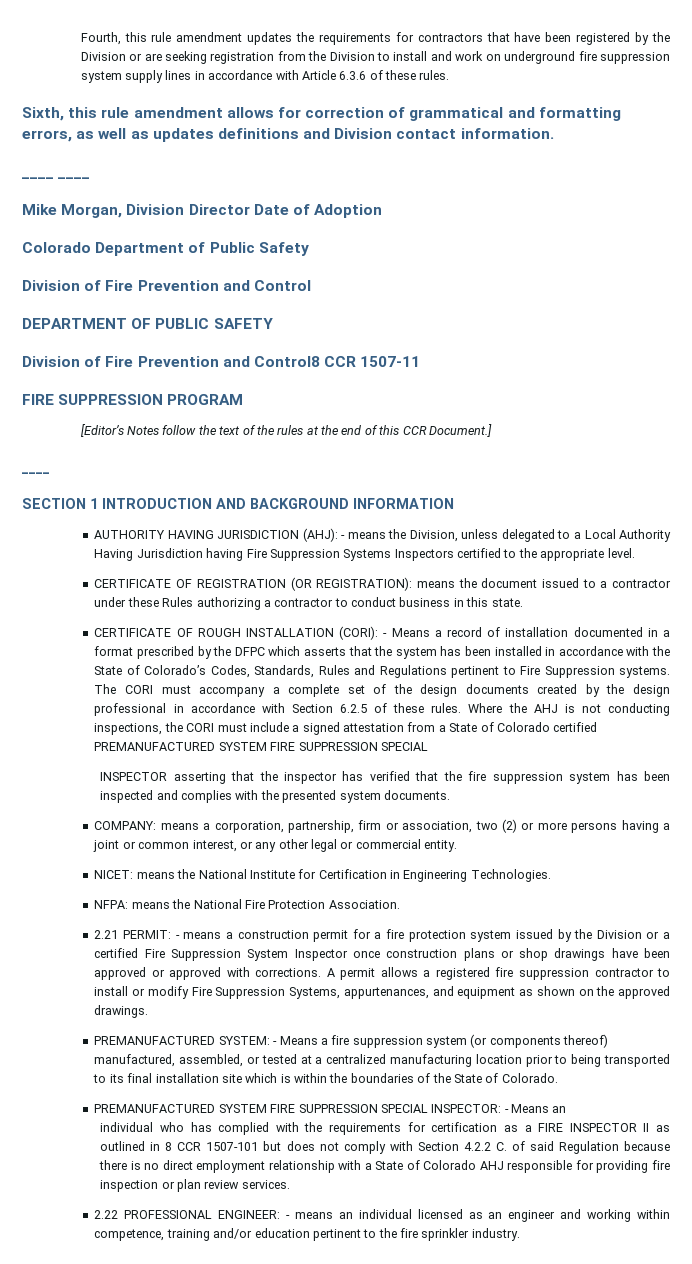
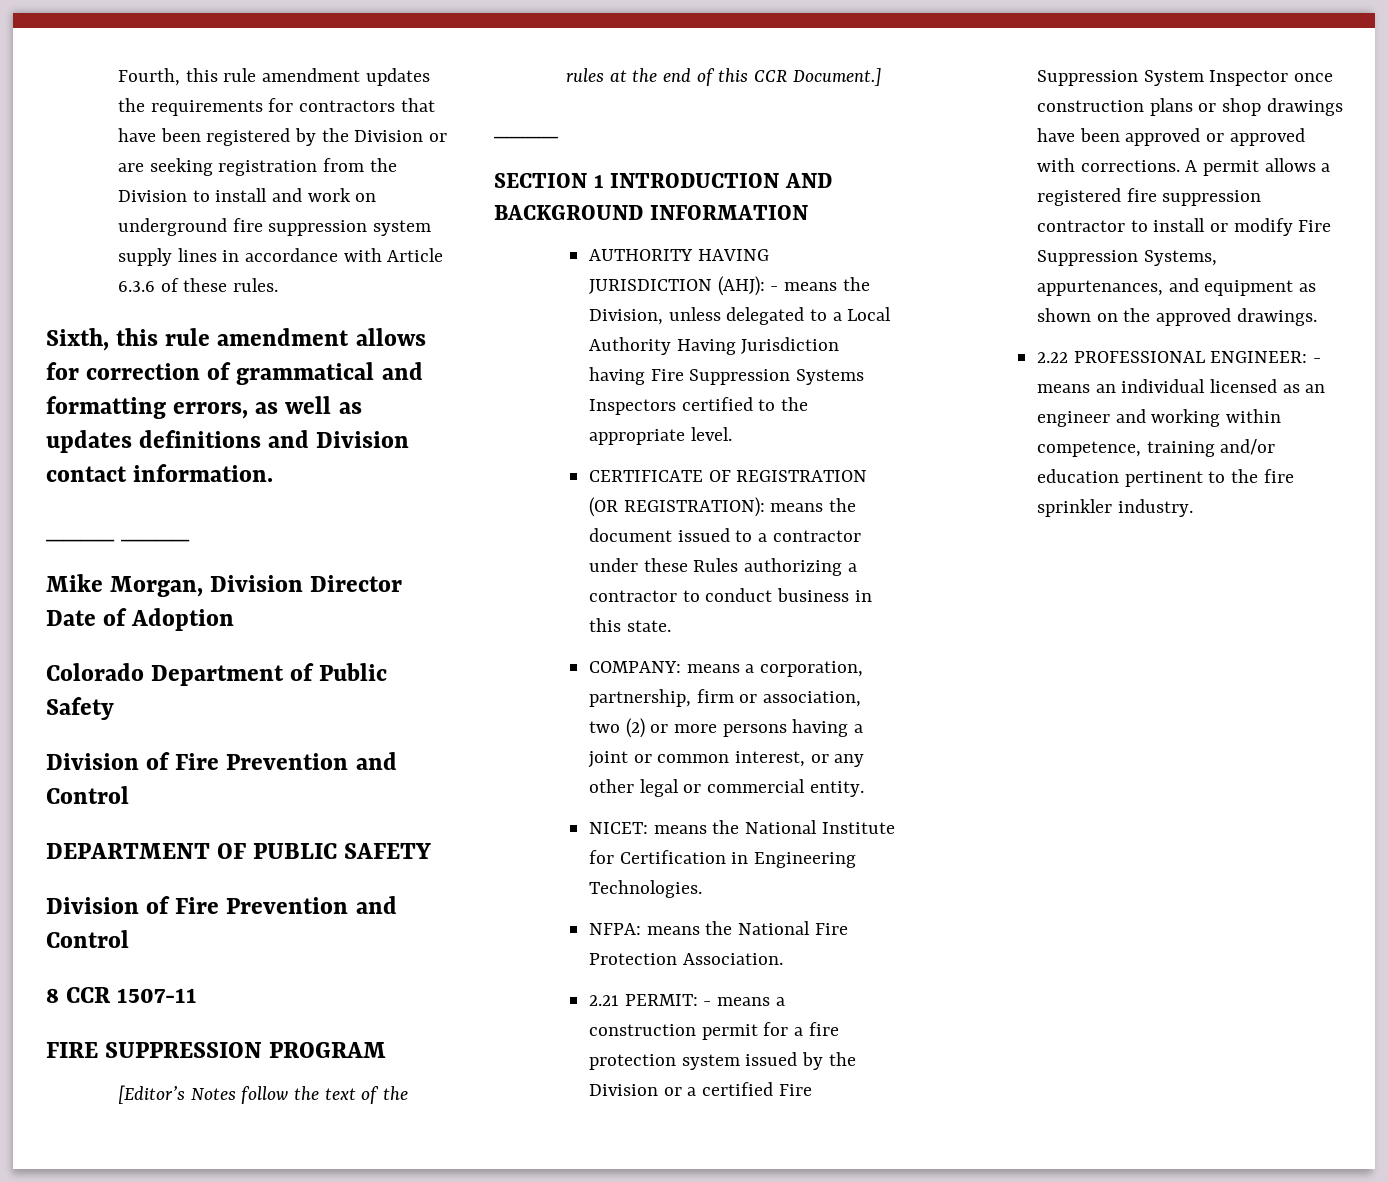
  DEPARTMENT OF PUBLIC SAFETY
- Division of Fire Prevention and Control8 CCR 1507-11
+ Division of Fire Prevention and Control
+ 8 CCR 1507-11
- CERTIFICATE OF ROUGH INSTALLATION (CORI): - Means a record of installation documented in a format prescribed by the DFPC which asserts that the system has been installed in accordance with the State of Colorado’s Codes, Standards, Rules and Regulations pertinent to Fire Suppression systems. The CORI must accompany a complete set of the design documents created by the design professional in accordance with Section 6.2.5 of these rules. Where the AHJ is not conducting inspections, the CORI must include a signed attestation from a State of Colorado certified PREMANUFACTURED SYSTEM FIRE SUPPRESSION SPECIAL
- INSPECTOR asserting that the inspector has verified that the fire suppression system has been inspected and complies with the presented system documents.
- PREMANUFACTURED SYSTEM: - Means a fire suppression system (or components thereof) manufactured, assembled, or tested at a centralized manufacturing location prior to being transported to its final installation site which is within the boundaries of the State of Colorado.
- PREMANUFACTURED SYSTEM FIRE SUPPRESSION SPECIAL INSPECTOR: - Means an
- individual who has complied with the requirements for certification as a FIRE INSPECTOR II as outlined in 8 CCR 1507-101 but does not comply with Section 4.2.2 C. of said Regulation because there is no direct employment relationship with a State of Colorado AHJ responsible for providing fire inspection or plan review services.

